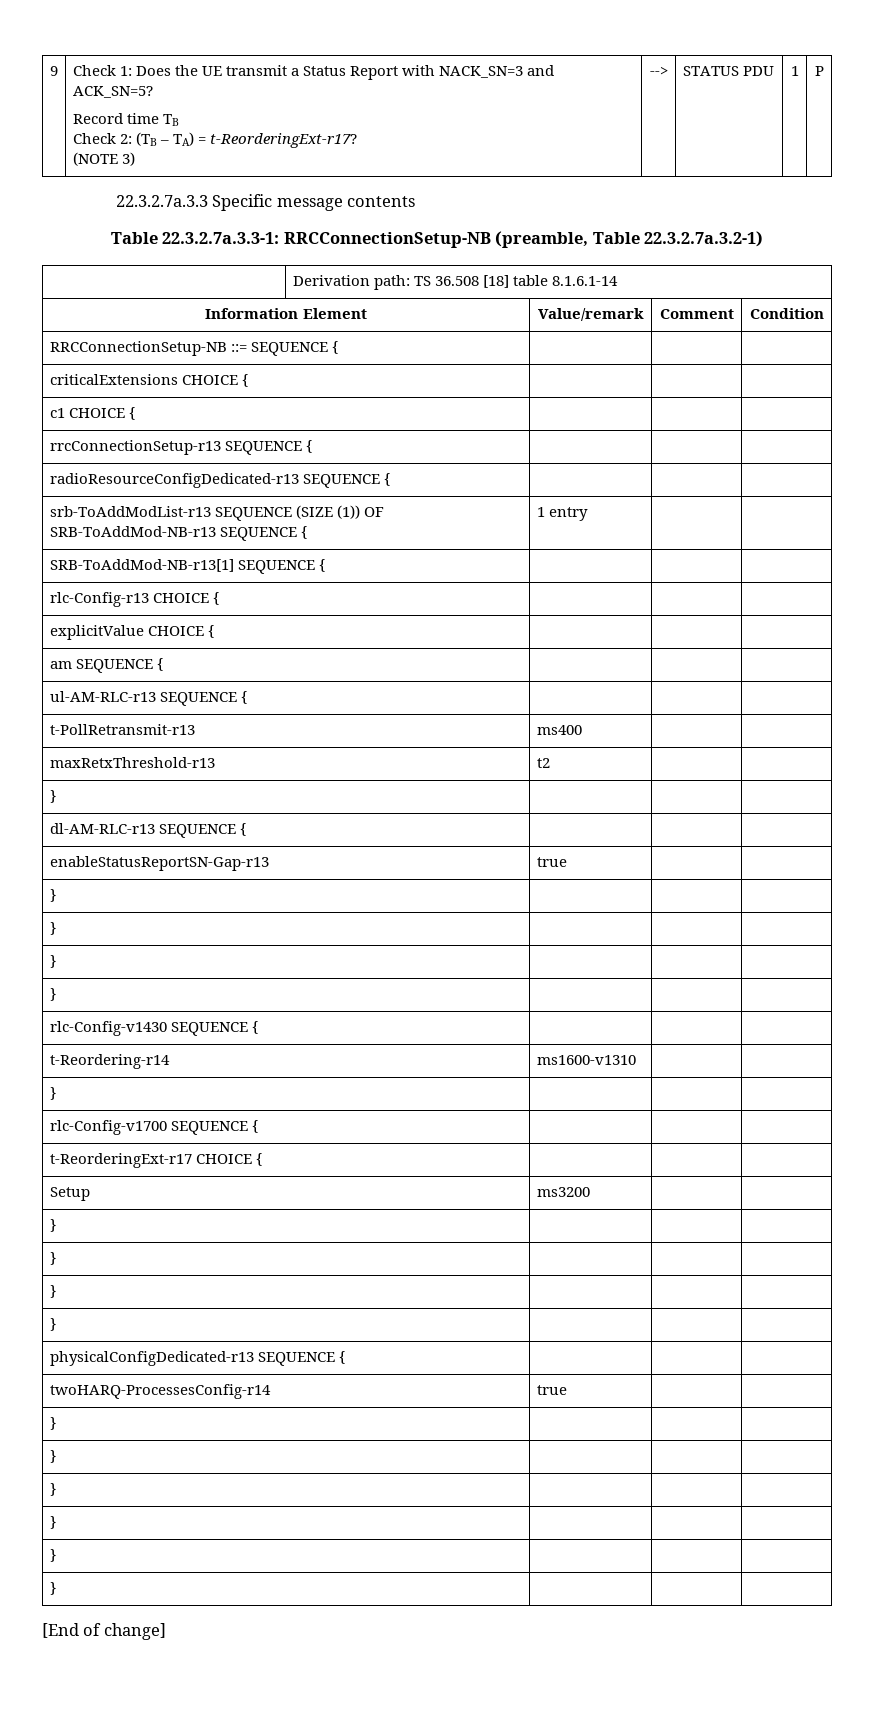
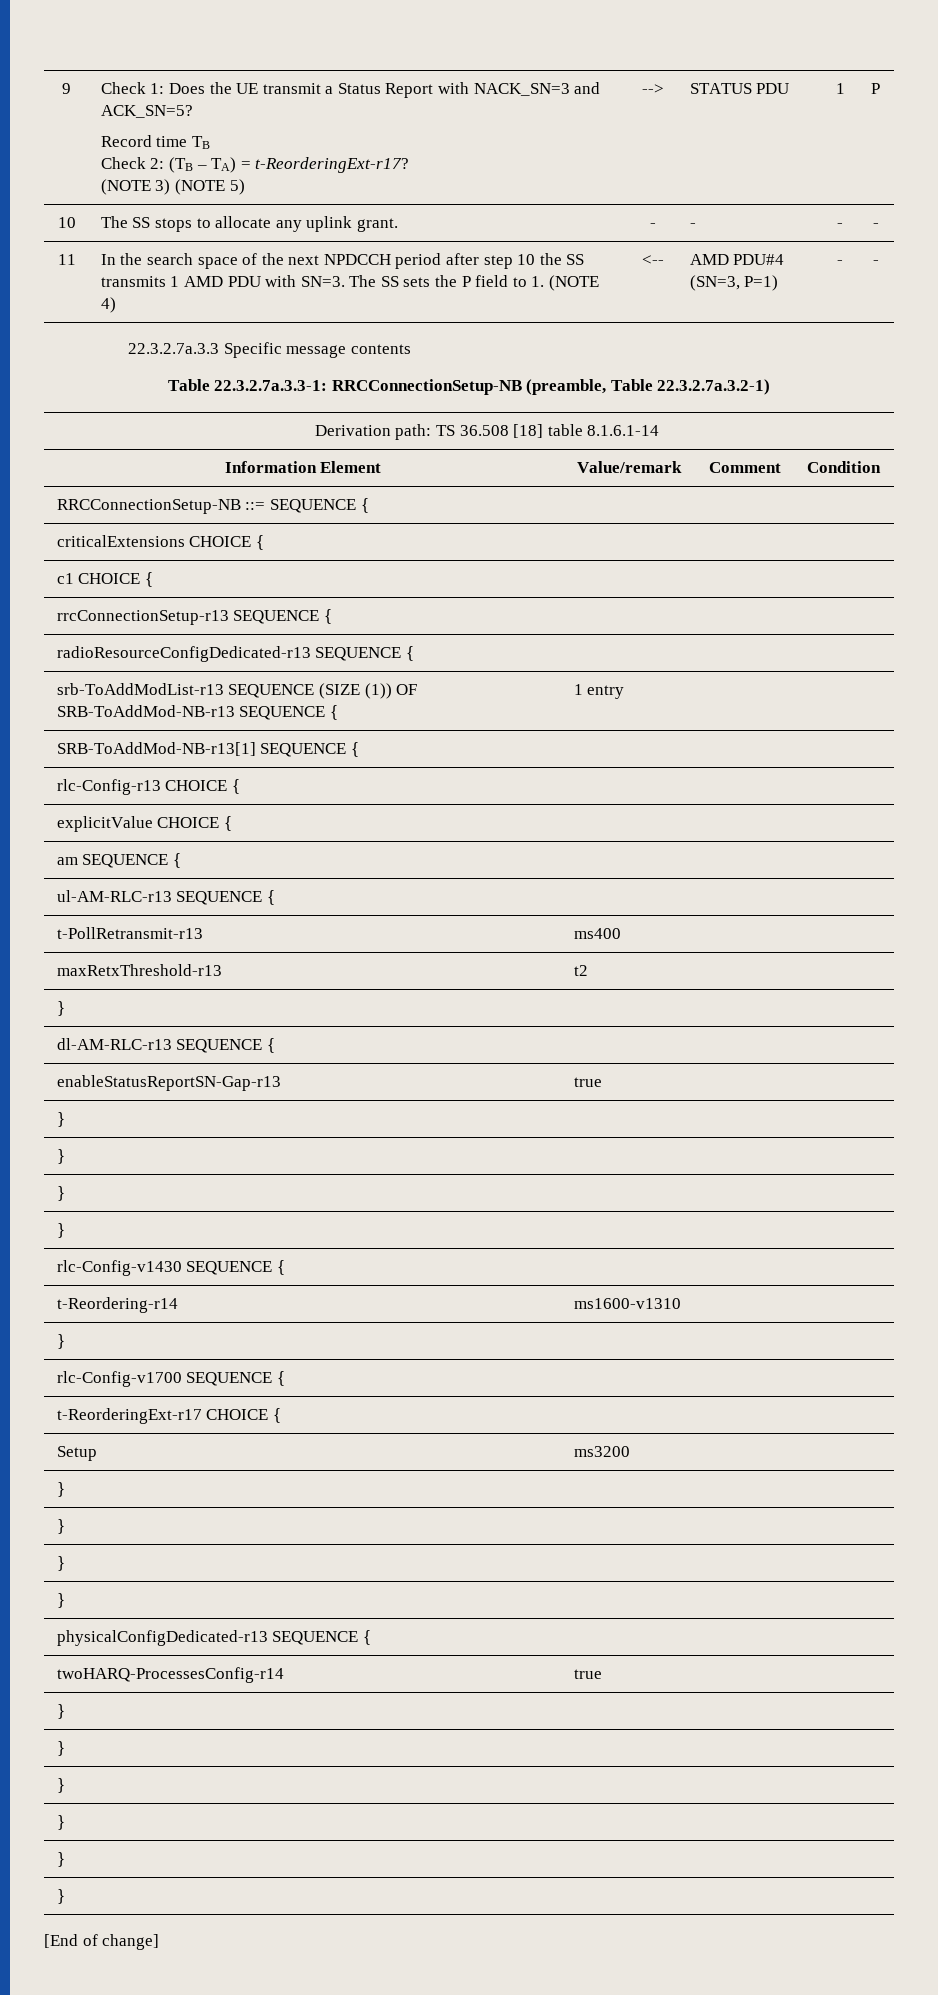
  9 | Check 1: Does the UE transmit a Status Report with NACK_SN=3 and ACK_SN=5?
  Record time TB
  Check 2: (TB – TA) = t-ReorderingExt-r17?
- (NOTE 3) | --> | STATUS PDU | 1 | P
+ (NOTE 3) (NOTE 5) | --> | STATUS PDU | 1 | P
+ 10 | The SS stops to allocate any uplink grant. | - | - | - | -
+ 11 | In the search space of the next NPDCCH period after step 10 the SS transmits 1 AMD PDU with SN=3. The SS sets the P field to 1. (NOTE 4) | <-- | AMD PDU#4 (SN=3, P=1) | - | -

